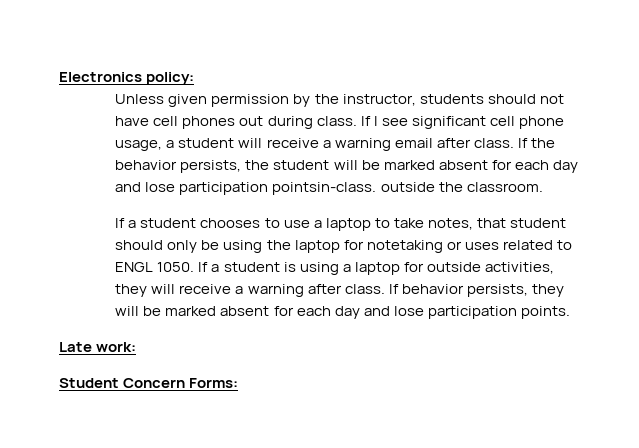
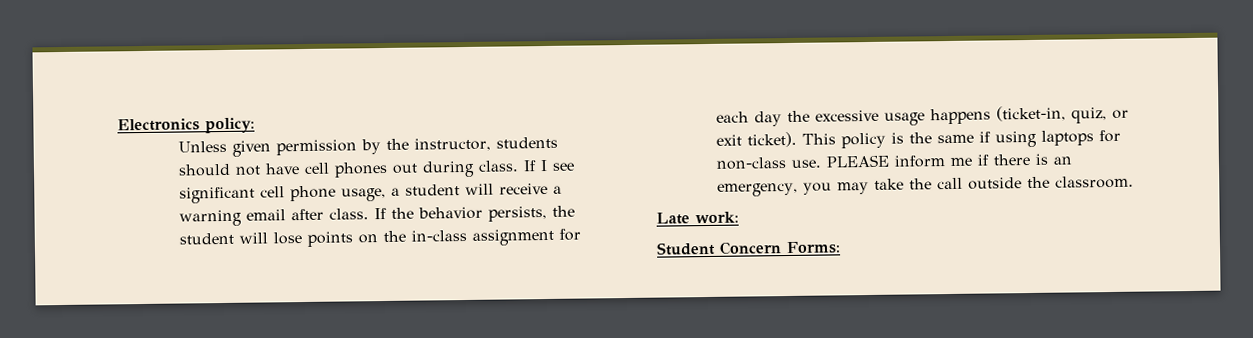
- If the behavior persists, the student will be marked absent for each day and lose participation pointsin-class. outside the classroom.
- If a student chooses to use a laptop to take notes, that student should only be using the laptop for notetaking or uses related to ENGL 1050. If a student is using a laptop for outside activities, they will receive a warning after class. If behavior persists, they will be marked absent for each day and lose participation points.
+ If the behavior persists, the student will lose points on the in-class assignment for each day the excessive usage happens (ticket-in, quiz, or exit ticket). This policy is the same if using laptops for non-class use. PLEASE inform me if there is an emergency, you may take the call outside the classroom.

